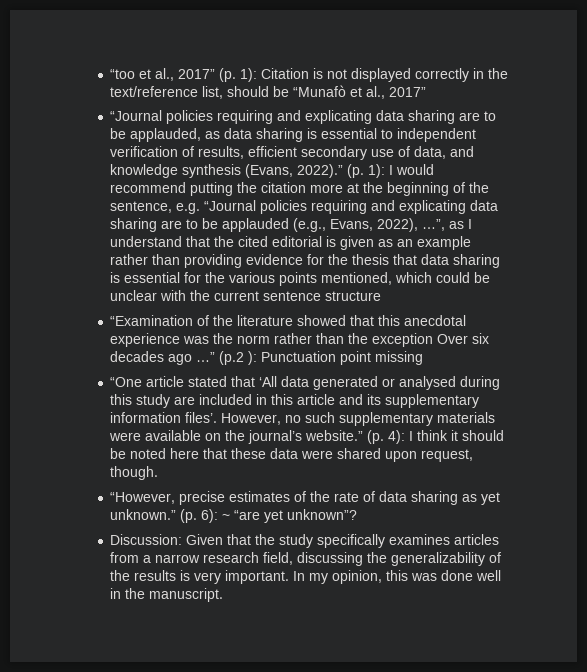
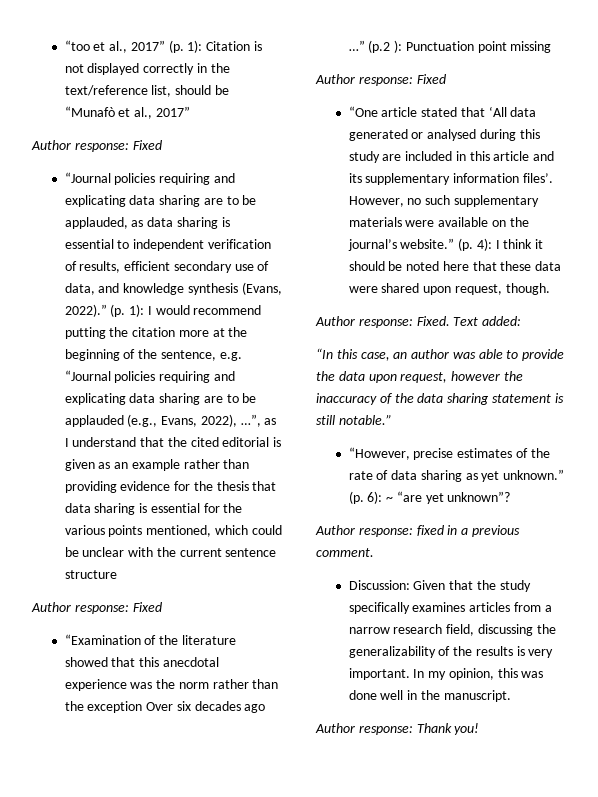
  “too et al., 2017” (p. 1): Citation is not displayed correctly in the text/reference list, should be “Munafò et al., 2017”
+ Author response: Fixed
  I would recommend putting the citation more at the beginning of the sentence, e.g. “Journal policies requiring and explicating data sharing are to be applauded (e.g., Evans, 2022), …”, as I understand that the cited editorial is given as an example rather than providing evidence for the thesis that data sharing is essential for the various points mentioned, which could be unclear with the current sentence structure
+ Author response: Fixed
  (p.2 ): Punctuation point missing
+ Author response: Fixed
+ Author response: Fixed. Text added:
+ “In this case, an author was able to provide the data upon request, however the inaccuracy of the data sharing statement is still notable.”
+ Author response: fixed in a previous comment.
+ Author response: Thank you!

